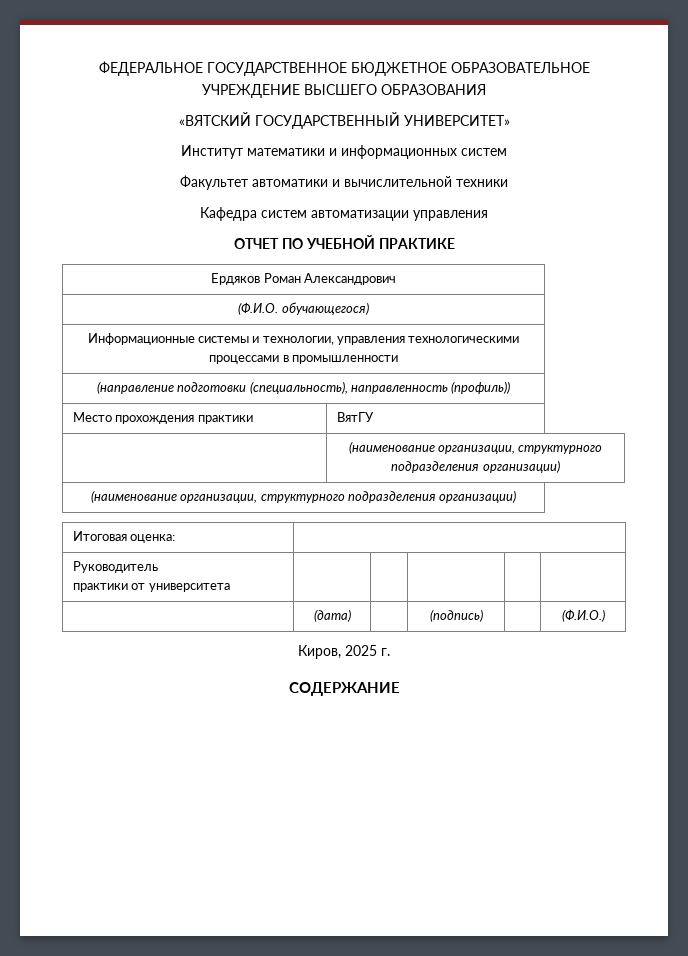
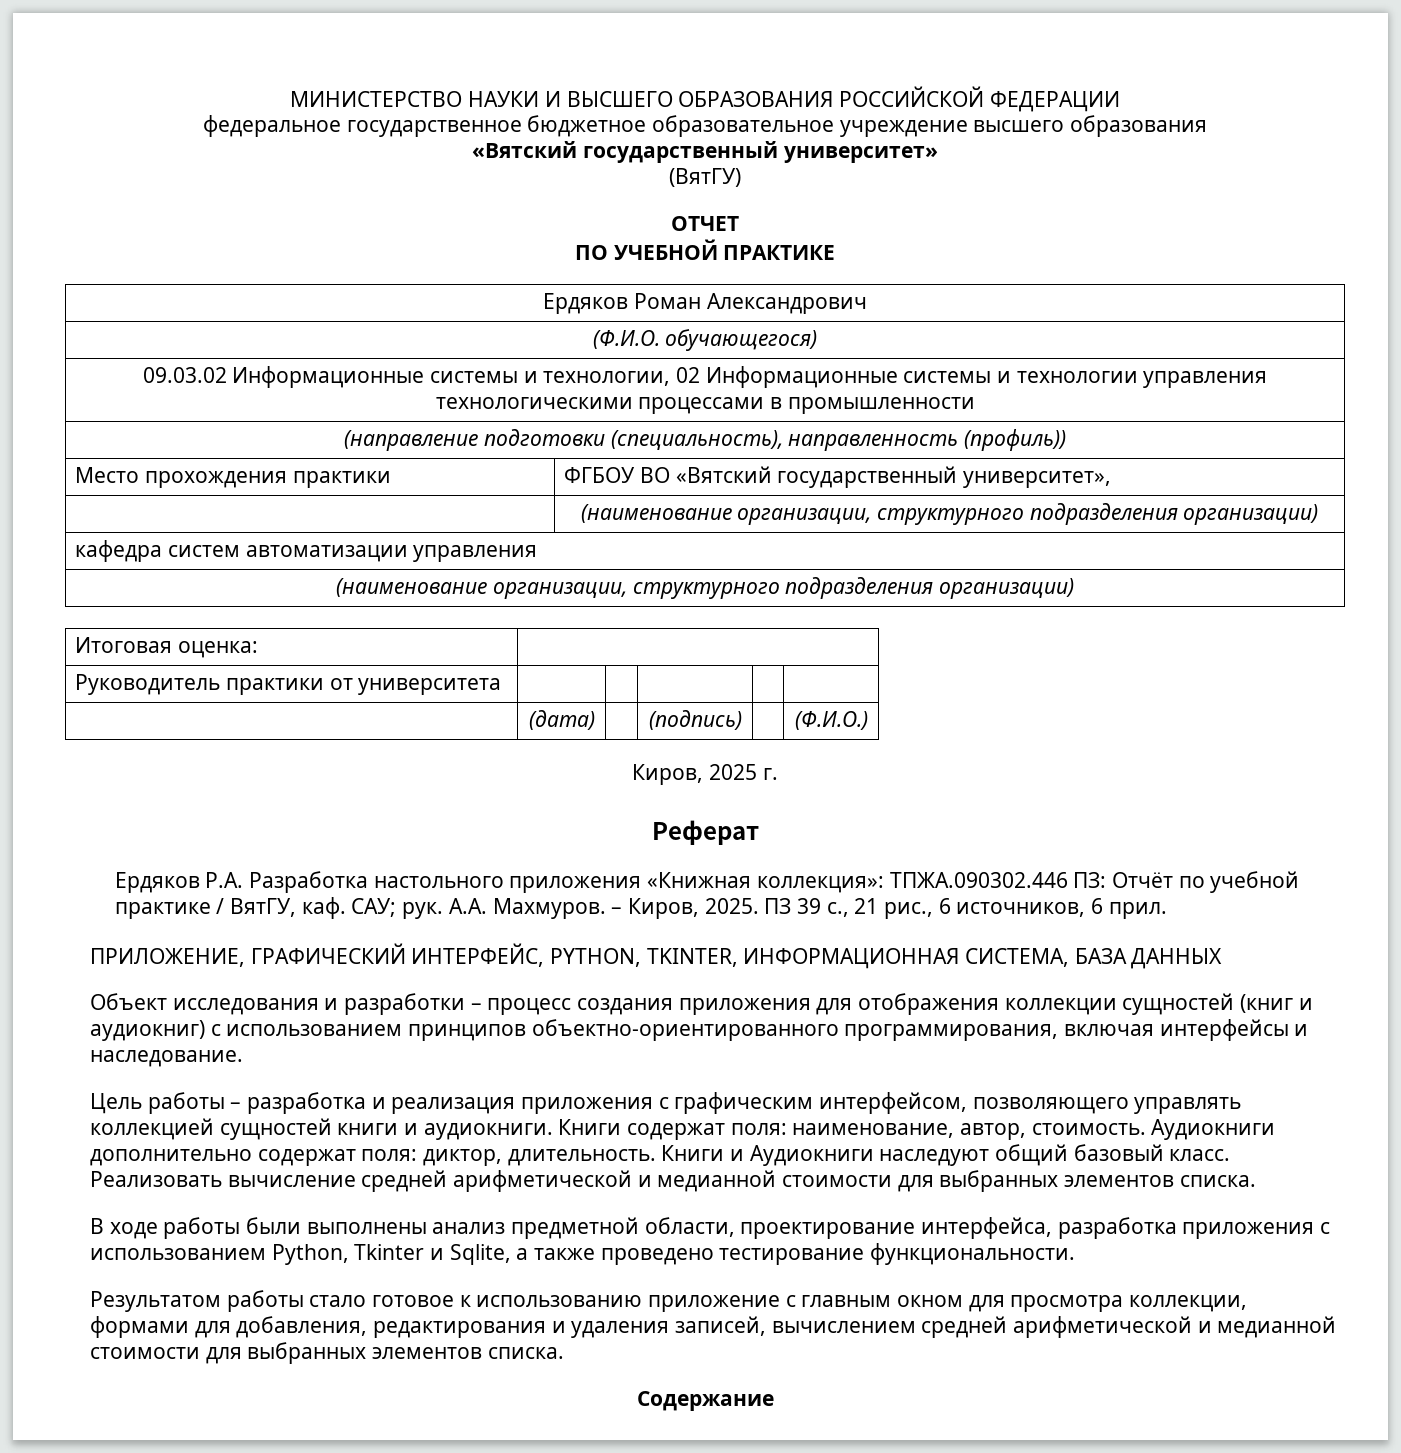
- ФЕДЕРАЛЬНОЕ ГОСУДАРСТВЕННОЕ БЮДЖЕТНОЕ ОБРАЗОВАТЕЛЬНОЕ УЧРЕЖДЕНИЕ ВЫСШЕГО ОБРАЗОВАНИЯ
- «ВЯТСКИЙ ГОСУДАРСТВЕННЫЙ УНИВЕРСИТЕТ»
- Институт математики и информационных систем
- Факультет автоматики и вычислительной техники
- Кафедра систем автоматизации управления
+ МИНИСТЕРСТВО НАУКИ И ВЫСШЕГО ОБРАЗОВАНИЯ РОССИЙСКОЙ ФЕДЕРАЦИИ
+ федеральное государственное бюджетное образовательноe учреждение высшего образования
+ «Вятский государственный университет»
+ (ВятГУ)
- ОТЧЕТ ПО УЧЕБНОЙ ПРАКТИКЕ
+ ОТЧЕТ
+ ПО УЧЕБНОЙ ПРАКТИКЕ
- Информационные системы и технологии, управления технологическими процессами в промышленности
+ 09.03.02 Информационные системы и технологии, 02 Информационные системы и технологии управления технологическими процессами в промышленности
- Место прохождения практики | ВятГУ
+ Место прохождения практики | ФГБОУ ВО «Вятский государственный университет»,
  | (наименование организации, структурного подразделения организации)
+ кафедра систем автоматизации управления
- Руководитель
- практики от университета | | | | |
+ Руководитель практики от университета | | | | |
- СОДЕРЖАНИЕ
+ Реферат
+ Ердяков Р.А. Разработка настольного приложения «Книжная коллекция»: ТПЖА.090302.446 ПЗ: Отчёт по учебной практике / ВятГУ, каф. САУ; рук. А.А. Махмуров. – Киров, 2025. ПЗ 39 с., 21 рис., 6 источников, 6 прил.
+ ПРИЛОЖЕНИЕ, ГРАФИЧЕСКИЙ ИНТЕРФЕЙС, PYTHON, TKINTER, ИНФОРМАЦИОННАЯ СИСТЕМА, БАЗА ДАННЫХ
+ Объект исследования и разработки – процесс создания приложения для отображения коллекции сущностей (книг и аудиокниг) с использованием принципов объектно-ориентированного программирования, включая интерфейсы и наследование.
+ Цель работы – разработка и реализация приложения с графическим интерфейсом, позволяющего управлять коллекцией сущностей книги и аудиокниги. Книги содержат поля: наименование, автор, стоимость. Аудиокниги дополнительно содержат поля: диктор, длительность. Книги и Аудиокниги наследуют общий базовый класс. Реализовать вычисление средней арифметической и медианной стоимости для выбранных элементов списка.
+ В ходе работы были выполнены анализ предметной области, проектирование интерфейса, разработка приложения с использованием Python, Tkinter и Sqlite, а также проведено тестирование функциональности.
+ Результатом работы стало готовое к использованию приложение с главным окном для просмотра коллекции, формами для добавления, редактирования и удаления записей, вычислением средней арифметической и медианной стоимости для выбранных элементов списка.
+ Содержание

